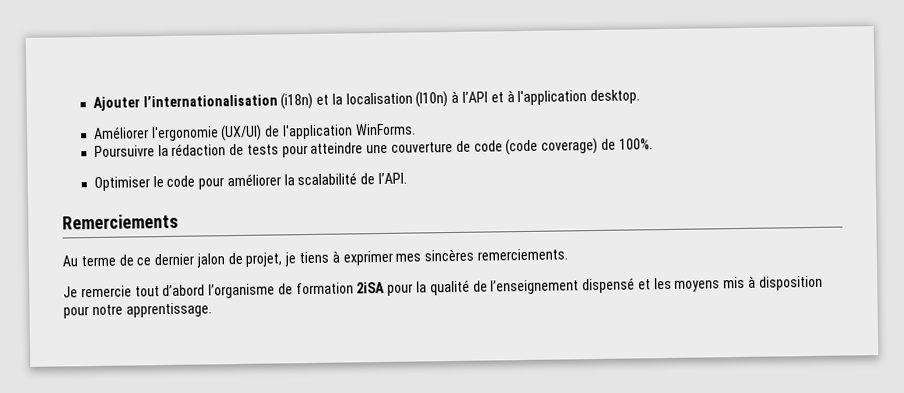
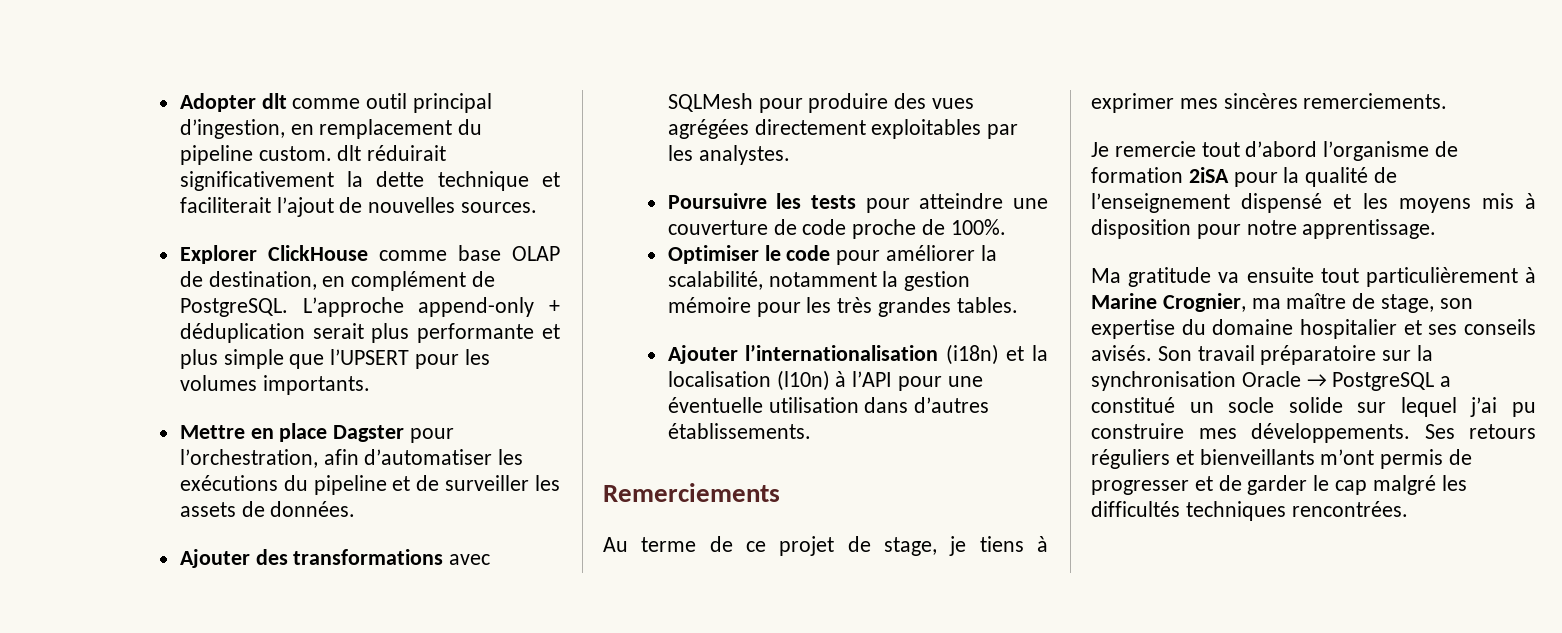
+ Adopter dlt comme outil principal d’ingestion, en remplacement du pipeline custom. dlt réduirait significativement la dette technique et faciliterait l’ajout de nouvelles sources.
+ Explorer ClickHouse comme base OLAP de destination, en complément de PostgreSQL. L’approche append-only + déduplication serait plus performante et plus simple que l’UPSERT pour les volumes importants.
+ Mettre en place Dagster pour l’orchestration, afin d’automatiser les exécutions du pipeline et de surveiller les assets de données.
+ Ajouter des transformations avec SQLMesh pour produire des vues agrégées directement exploitables par les analystes.
+ Poursuivre les tests pour atteindre une couverture de code proche de 100%.
+ Optimiser le code pour améliorer la scalabilité, notamment la gestion mémoire pour les très grandes tables.
- Ajouter l’internationalisation (i18n) et la localisation (l10n) à l’API et à l'application desktop.
- Améliorer l'ergonomie (UX/UI) de l'application WinForms.
- Poursuivre la rédaction de tests pour atteindre une couverture de code (code coverage) de 100%.
- Optimiser le code pour améliorer la scalabilité de l’API.
+ Ajouter l’internationalisation (i18n) et la localisation (l10n) à l’API pour une éventuelle utilisation dans d’autres établissements.
- Au terme de ce dernier jalon de projet, je tiens à exprimer mes sincères remerciements.
+ Au terme de ce projet de stage, je tiens à exprimer mes sincères remerciements.
+ Ma gratitude va ensuite tout particulièrement à Marine Crognier, ma maître de stage, son expertise du domaine hospitalier et ses conseils avisés. Son travail préparatoire sur la synchronisation Oracle → PostgreSQL a constitué un socle solide sur lequel j’ai pu construire mes développements. Ses retours réguliers et bienveillants m’ont permis de progresser et de garder le cap malgré les difficultés techniques rencontrées.

